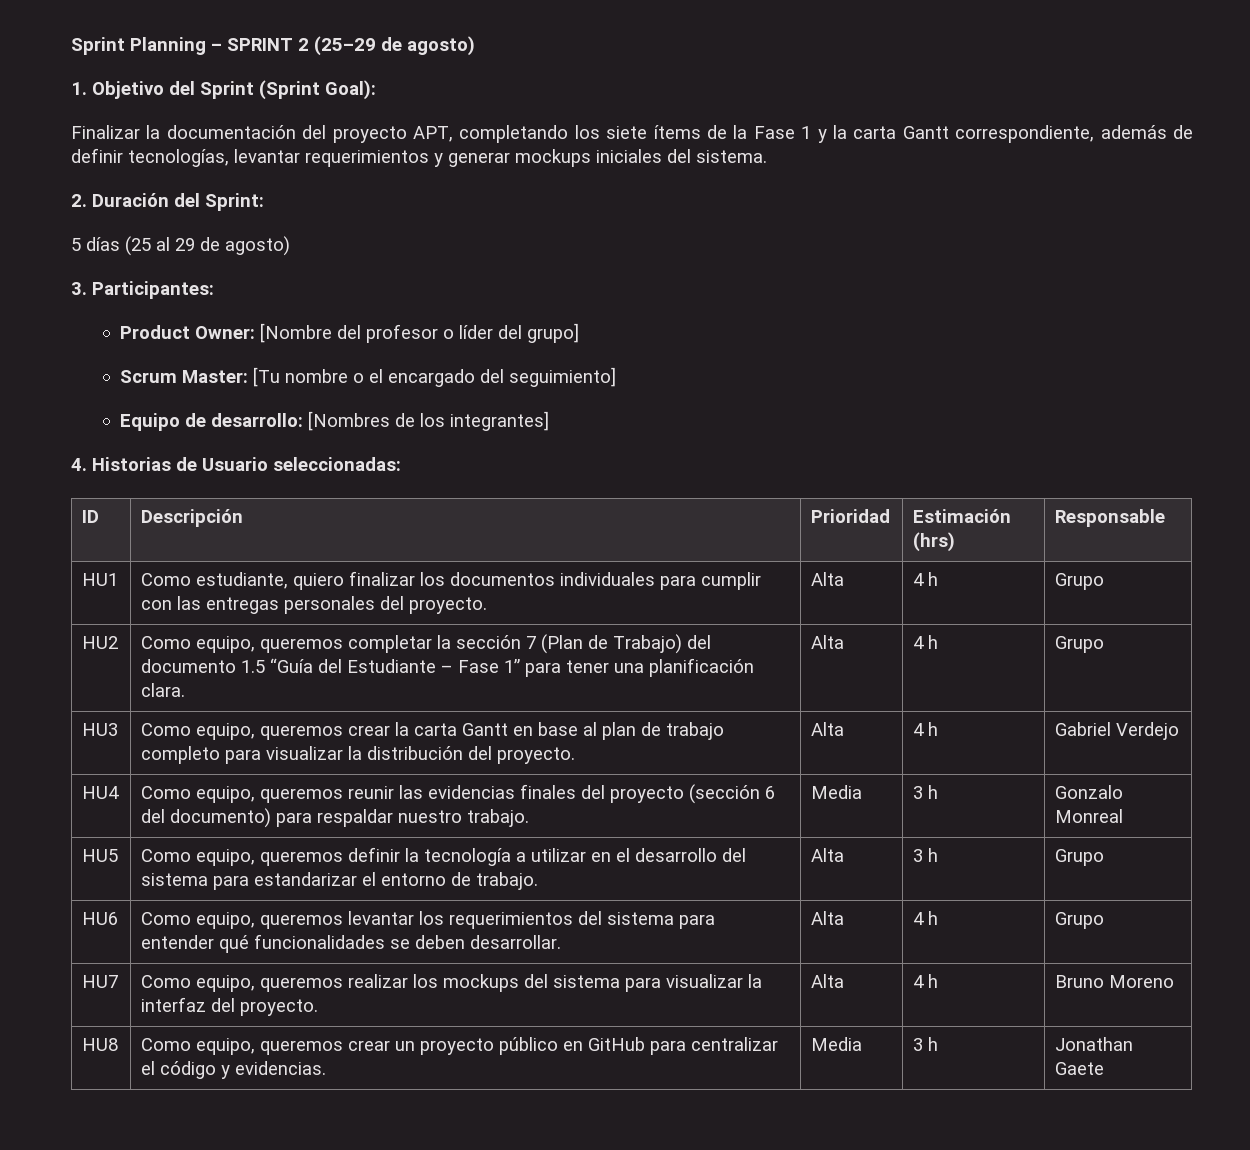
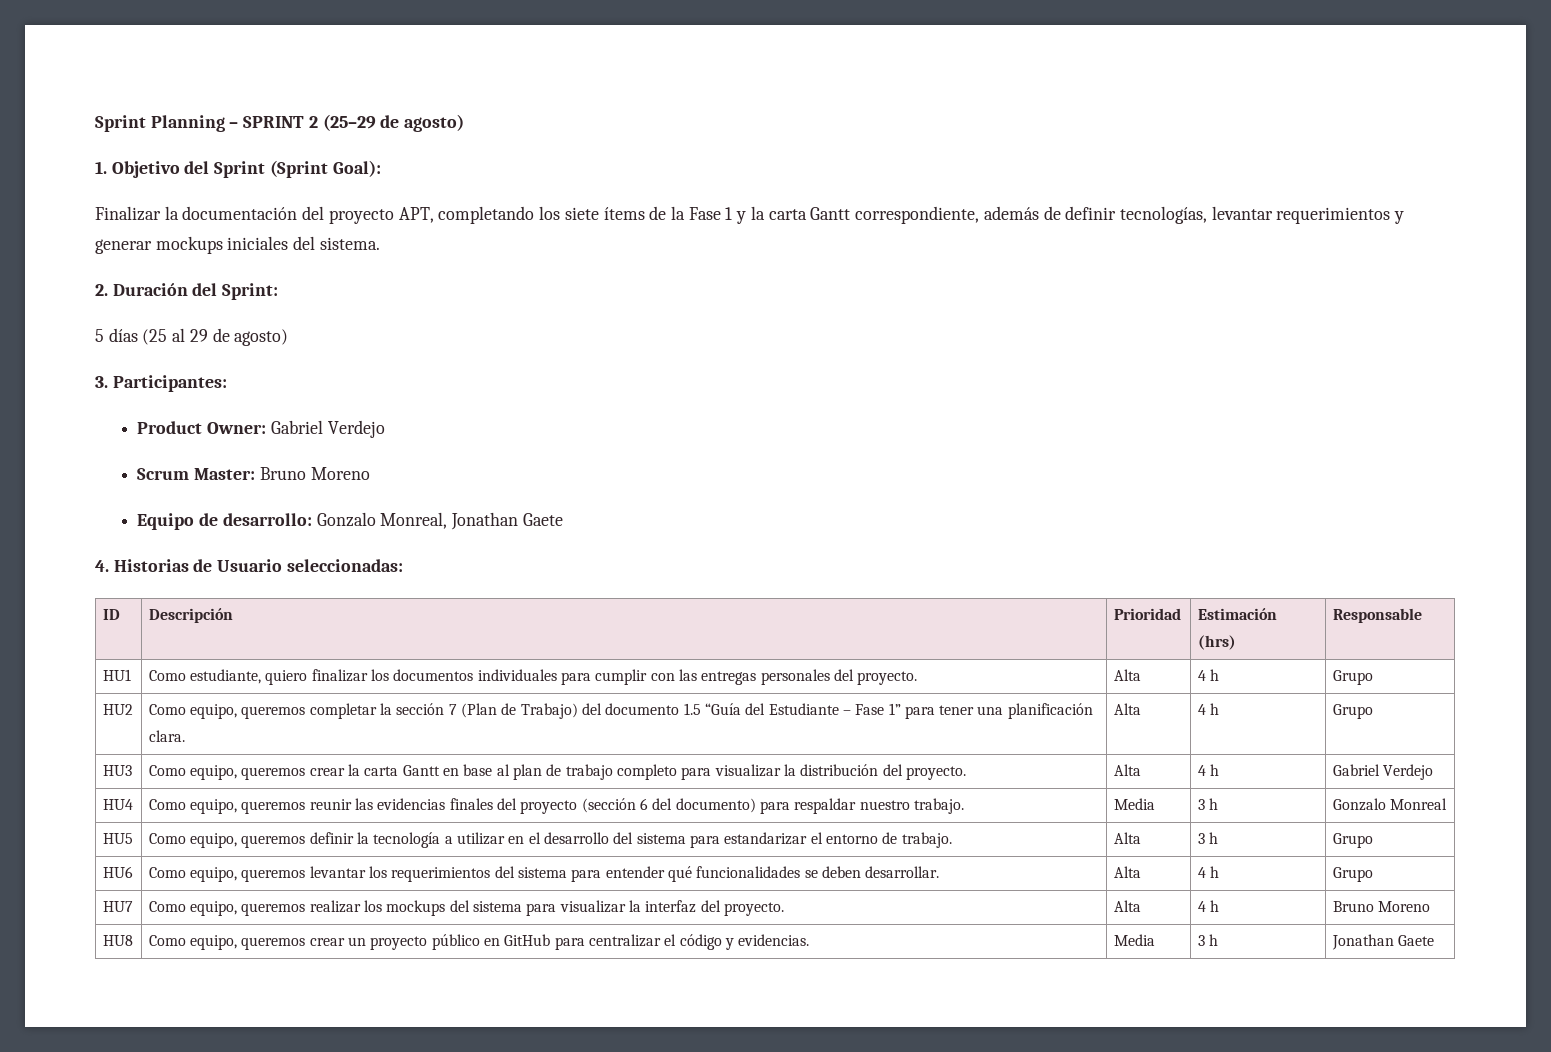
- Product Owner: [Nombre del profesor o líder del grupo]
- Scrum Master: [Tu nombre o el encargado del seguimiento]
+ Product Owner: Gabriel Verdejo
+ Scrum Master: Bruno Moreno
- Equipo de desarrollo: [Nombres de los integrantes]
+ Equipo de desarrollo: Gonzalo Monreal, Jonathan Gaete

